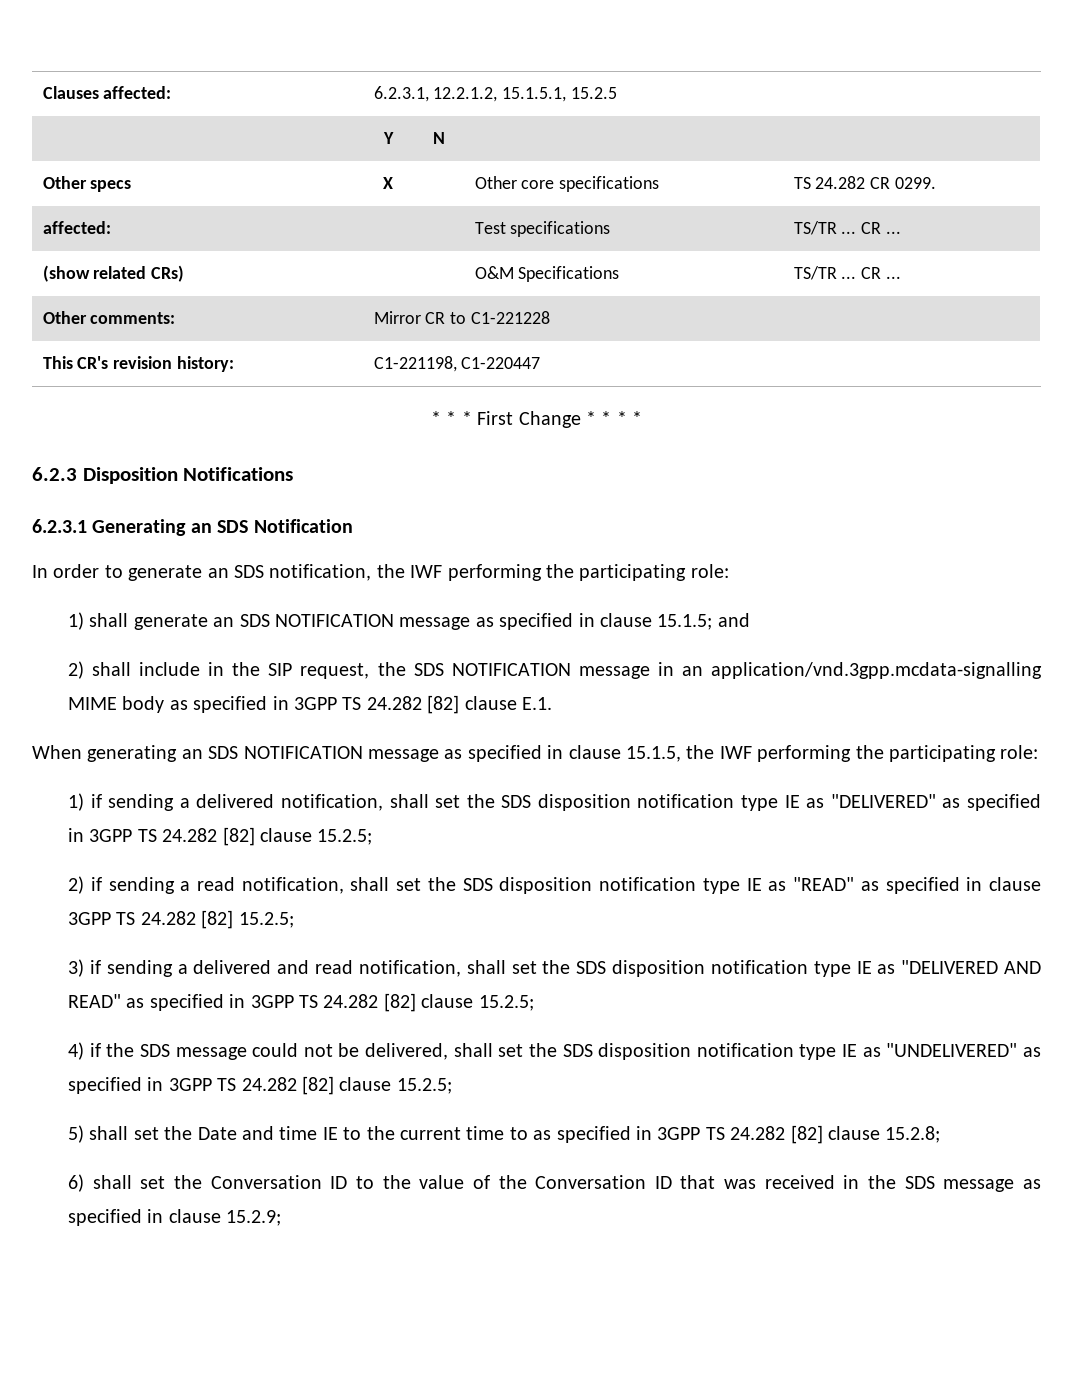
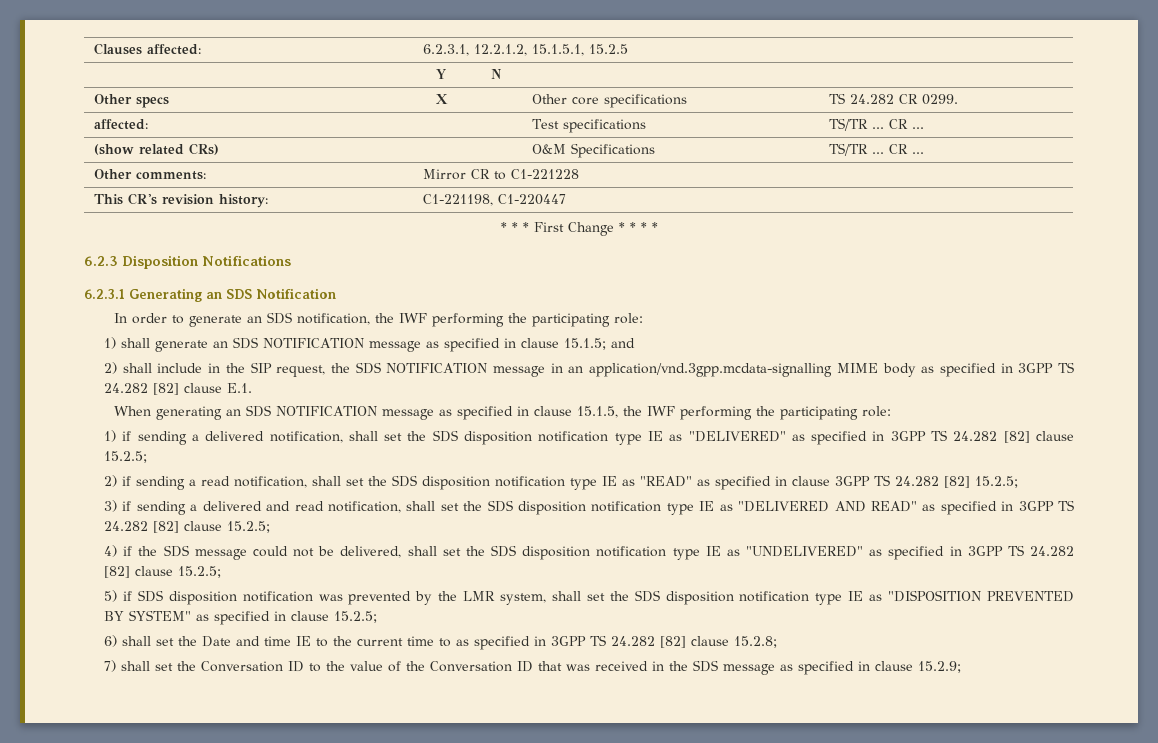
- 5) shall set the Date and time IE to the current time to as specified in 3GPP TS 24.282 [82] clause 15.2.8;
+ 5) if SDS disposition notification was prevented by the LMR system, shall set the SDS disposition notification type IE as "DISPOSITION PREVENTED BY SYSTEM" as specified in clause 15.2.5;
+ 6) shall set the Date and time IE to the current time to as specified in 3GPP TS 24.282 [82] clause 15.2.8;
- 6) shall set the Conversation ID to the value of the Conversation ID that was received in the SDS message as specified in clause 15.2.9;
+ 7) shall set the Conversation ID to the value of the Conversation ID that was received in the SDS message as specified in clause 15.2.9;

